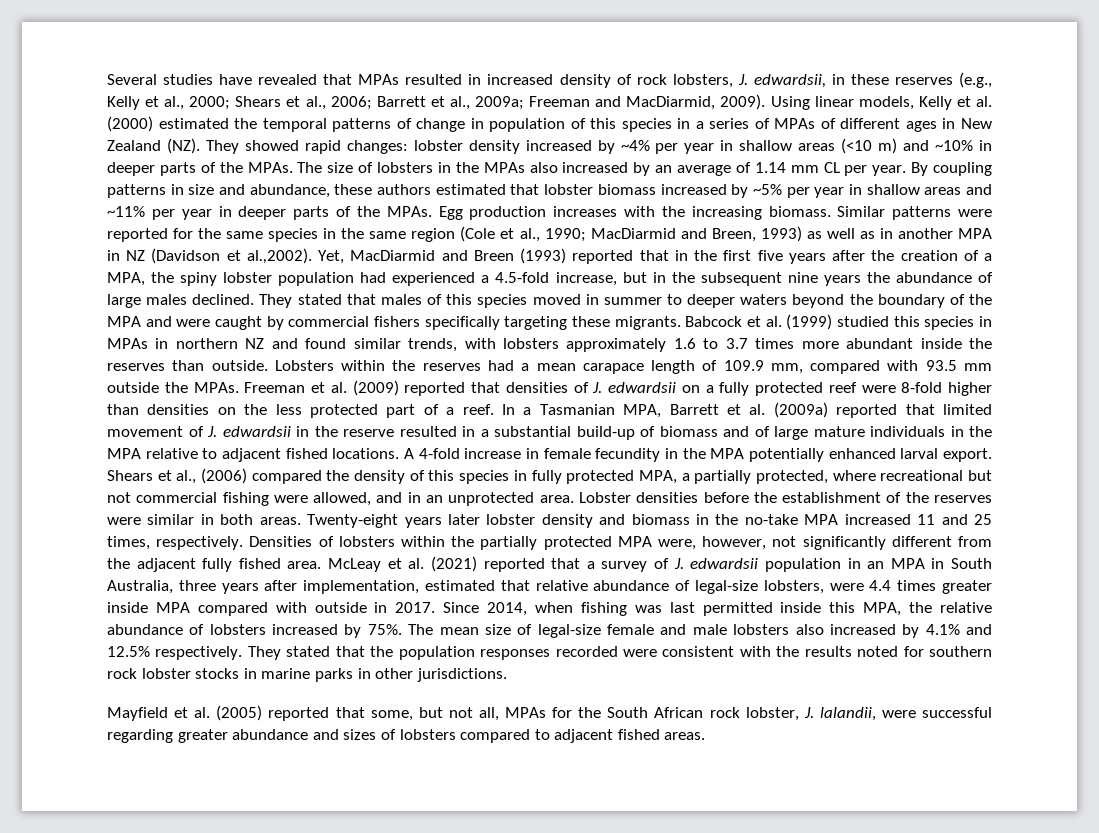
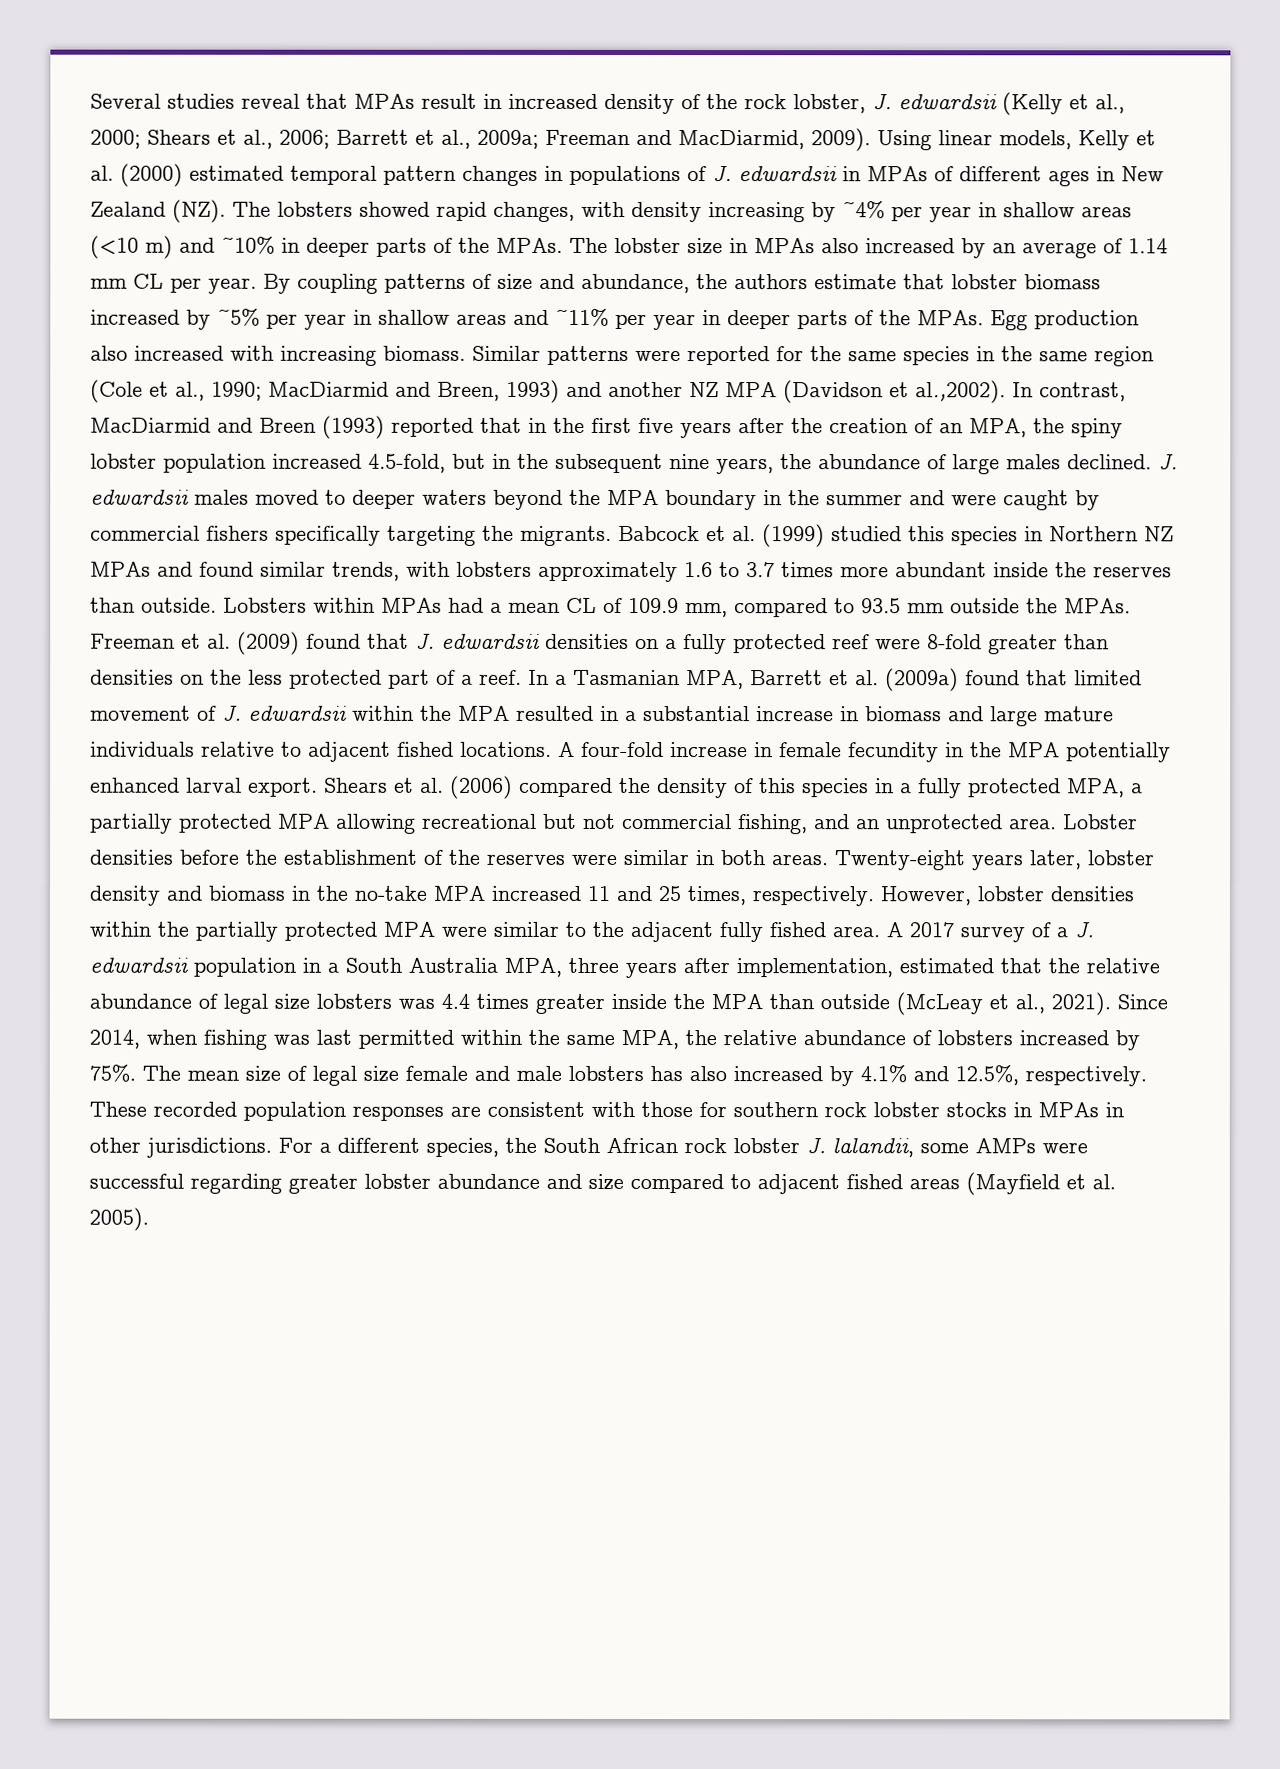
- Several studies have revealed that MPAs resulted in increased density of rock lobsters, J. edwardsii, in these reserves (e.g., Kelly et al., 2000; Shears et al., 2006; Barrett et al., 2009a; Freeman and MacDiarmid, 2009).
+ Several studies reveal that MPAs result in increased density of the rock lobster, J. edwardsii (Kelly et al., 2000; Shears et al., 2006; Barrett et al., 2009a; Freeman and MacDiarmid, 2009).
- Using linear models, Kelly et al. (2000) estimated the temporal patterns of change in population of this species in a series of MPAs of different ages in New Zealand (NZ). They showed rapid changes: lobster density increased by ~4% per year in shallow areas (<10 m) and ~10% in deeper parts of the MPAs.
+ Using linear models, Kelly et al. (2000) estimated temporal pattern changes in populations of J. edwardsii in MPAs of different ages in New Zealand (NZ). The lobsters showed rapid changes, with density increasing by ~4% per year in shallow areas (<10 m) and ~10% in deeper parts of the MPAs.
- The size of lobsters in the MPAs also increased by an average of 1.14 mm CL per year.
+ The lobster size in MPAs also increased by an average of 1.14 mm CL per year.
- By coupling patterns in size and abundance, these authors estimated that lobster biomass increased by ~5% per year in shallow areas and ~11% per year in deeper parts of the MPAs.
+ By coupling patterns of size and abundance, the authors estimate that lobster biomass increased by ~5% per year in shallow areas and ~11% per year in deeper parts of the MPAs.
- Egg production increases with the increasing biomass.
+ Egg production also increased with increasing biomass.
- Similar patterns were reported for the same species in the same region (Cole et al., 1990; MacDiarmid and Breen, 1993) as well as in another MPA in NZ (Davidson et al.,2002). Yet, MacDiarmid and Breen (1993) reported that in the first five years after the creation of a MPA, the spiny lobster population had experienced a 4.5-fold increase, but in the subsequent nine years the abundance of large males declined.
+ Similar patterns were reported for the same species in the same region (Cole et al., 1990; MacDiarmid and Breen, 1993) and another NZ MPA (Davidson et al.,2002). In contrast, MacDiarmid and Breen (1993) reported that in the first five years after the creation of an MPA, the spiny lobster population increased 4.5-fold, but in the subsequent nine years, the abundance of large males declined.
- They stated that males of this species moved in summer to deeper waters beyond the boundary of the MPA and were caught by commercial fishers specifically targeting these migrants.
+ J. edwardsii males moved to deeper waters beyond the MPA boundary in the summer and were caught by commercial fishers specifically targeting the migrants.
- Babcock et al. (1999) studied this species in MPAs in northern NZ and found similar trends, with lobsters approximately 1.6 to 3.7 times more abundant inside the reserves than outside.
+ Babcock et al. (1999) studied this species in Northern NZ MPAs and found similar trends, with lobsters approximately 1.6 to 3.7 times more abundant inside the reserves than outside.
- Lobsters within the reserves had a mean carapace length of 109.9 mm, compared with 93.5 mm outside the MPAs.
+ Lobsters within MPAs had a mean CL of 109.9 mm, compared to 93.5 mm outside the MPAs.
- Freeman et al. (2009) reported that densities of J. edwardsii on a fully protected reef were 8-fold higher than densities on the less protected part of a reef.
+ Freeman et al. (2009) found that J. edwardsii densities on a fully protected reef were 8-fold greater than densities on the less protected part of a reef.
- In a Tasmanian MPA, Barrett et al. (2009a) reported that limited movement of J. edwardsii in the reserve resulted in a substantial build-up of biomass and of large mature individuals in the MPA relative to adjacent fished locations.
+ In a Tasmanian MPA, Barrett et al. (2009a) found that limited movement of J. edwardsii within the MPA resulted in a substantial increase in biomass and large mature individuals relative to adjacent fished locations.
- A 4-fold increase in female fecundity in the MPA potentially enhanced larval export.
+ A four-fold increase in female fecundity in the MPA potentially enhanced larval export.
- Shears et al., (2006) compared the density of this species in fully protected MPA, a partially protected, where recreational but not commercial fishing were allowed, and in an unprotected area.
+ Shears et al. (2006) compared the density of this species in a fully protected MPA, a partially protected MPA allowing recreational but not commercial fishing, and an unprotected area.
- Twenty-eight years later lobster density and biomass in the no-take MPA increased 11 and 25 times, respectively.
+ Twenty-eight years later, lobster density and biomass in the no-take MPA increased 11 and 25 times, respectively.
- Densities of lobsters within the partially protected MPA were, however, not significantly different from the adjacent fully fished area.
+ However, lobster densities within the partially protected MPA were similar to the adjacent fully fished area.
- McLeay et al. (2021) reported that a survey of J. edwardsii population in an MPA in South Australia, three years after implementation, estimated that relative abundance of legal-size lobsters, were 4.4 times greater inside MPA compared with outside in 2017.
+ A 2017 survey of a J. edwardsii population in a South Australia MPA, three years after implementation, estimated that the relative abundance of legal size lobsters was 4.4 times greater inside the MPA than outside (McLeay et al., 2021).
- Since 2014, when fishing was last permitted inside this MPA, the relative abundance of lobsters increased by 75%.
+ Since 2014, when fishing was last permitted within the same MPA, the relative abundance of lobsters increased by 75%.
- The mean size of legal-size female and male lobsters also increased by 4.1% and 12.5% respectively. They stated that the population responses recorded were consistent with the results noted for southern rock lobster stocks in marine parks in other jurisdictions.
- Mayfield et al. (2005) reported that some, but not all, MPAs for the South African rock lobster, J. lalandii, were successful regarding greater abundance and sizes of lobsters compared to adjacent fished areas.
+ The mean size of legal size female and male lobsters has also increased by 4.1% and 12.5%, respectively. These recorded population responses are consistent with those for southern rock lobster stocks in MPAs in other jurisdictions. For a different species, the South African rock lobster J. lalandii, some AMPs were successful regarding greater lobster abundance and size compared to adjacent fished areas (Mayfield et al. 2005).

